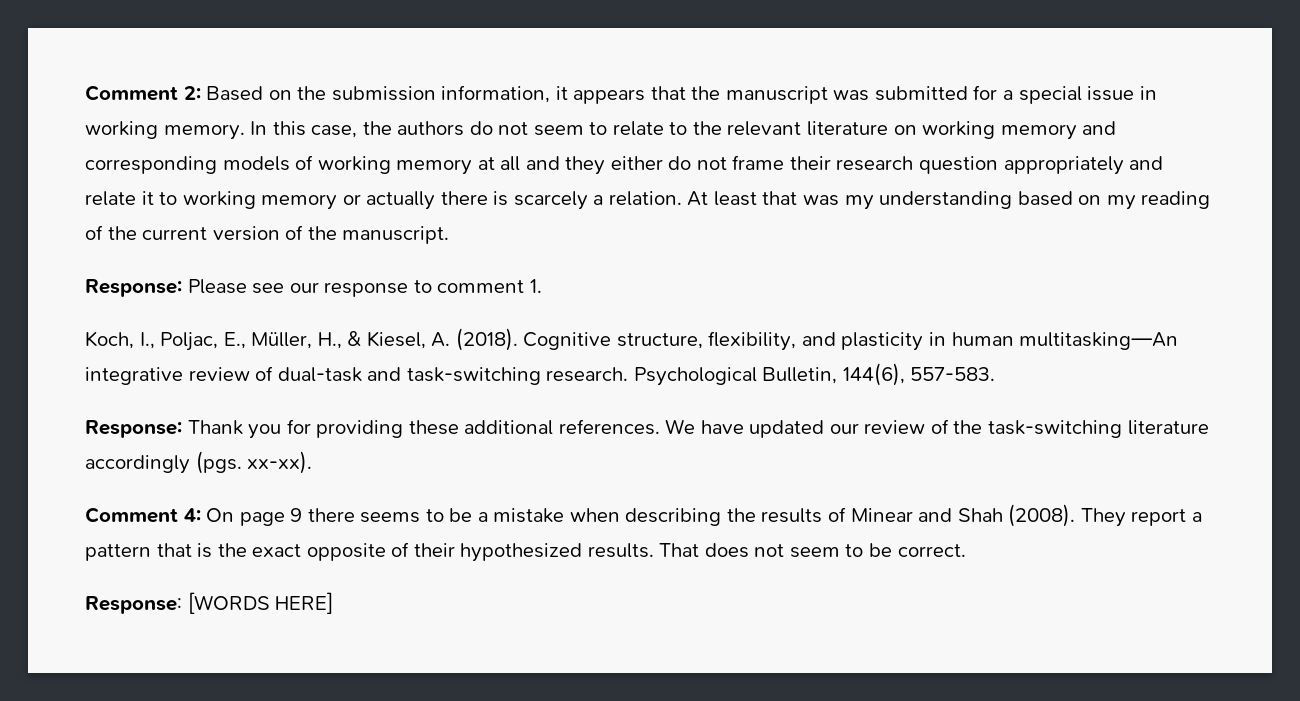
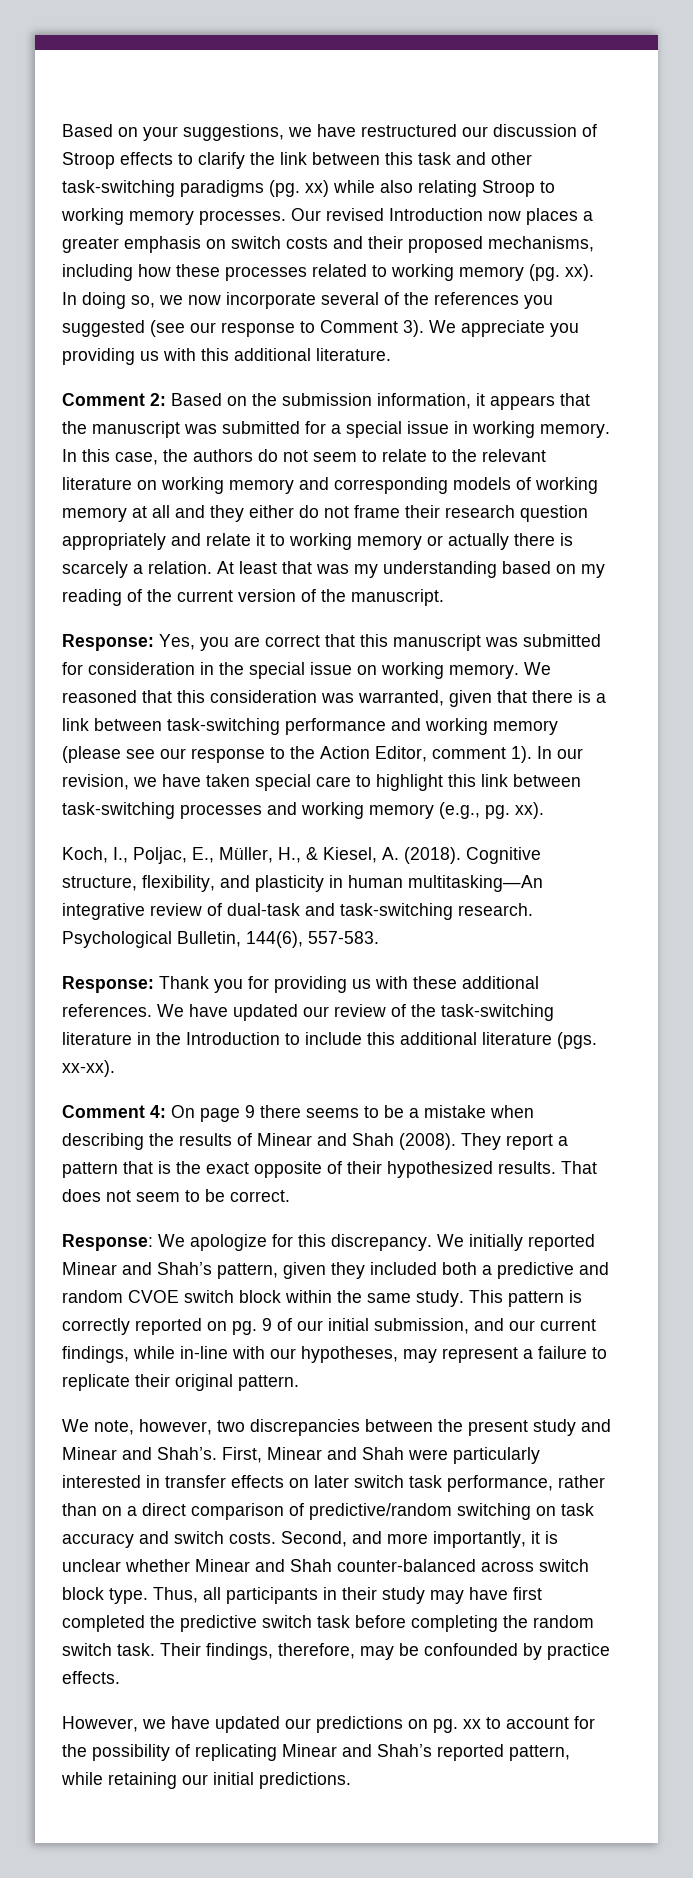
+ Based on your suggestions, we have restructured our discussion of Stroop effects to clarify the link between this task and other task-switching paradigms (pg. xx) while also relating Stroop to working memory processes. Our revised Introduction now places a greater emphasis on switch costs and their proposed mechanisms, including how these processes related to working memory (pg. xx). In doing so, we now incorporate several of the references you suggested (see our response to Comment 3). We appreciate you providing us with this additional literature.
- Response: Please see our response to comment 1.
+ Response: Yes, you are correct that this manuscript was submitted for consideration in the special issue on working memory. We reasoned that this consideration was warranted, given that there is a link between task-switching performance and working memory (please see our response to the Action Editor, comment 1). In our revision, we have taken special care to highlight this link between task-switching processes and working memory (e.g., pg. xx).
- Response: Thank you for providing these additional references.
+ Response: Thank you for providing us with these additional references.
- We have updated our review of the task-switching literature accordingly (pgs. xx-xx).
+ We have updated our review of the task-switching literature in the Introduction to include this additional literature (pgs. xx-xx).
- Response: [WORDS HERE]
+ Response: We apologize for this discrepancy. We initially reported Minear and Shah’s pattern, given they included both a predictive and random CVOE switch block within the same study. This pattern is correctly reported on pg. 9 of our initial submission, and our current findings, while in-line with our hypotheses, may represent a failure to replicate their original pattern.
+ We note, however, two discrepancies between the present study and Minear and Shah’s. First, Minear and Shah were particularly interested in transfer effects on later switch task performance, rather than on a direct comparison of predictive/random switching on task accuracy and switch costs. Second, and more importantly, it is unclear whether Minear and Shah counter-balanced across switch block type. Thus, all participants in their study may have first completed the predictive switch task before completing the random switch task. Their findings, therefore, may be confounded by practice effects.
+ However, we have updated our predictions on pg. xx to account for the possibility of replicating Minear and Shah’s reported pattern, while retaining our initial predictions.

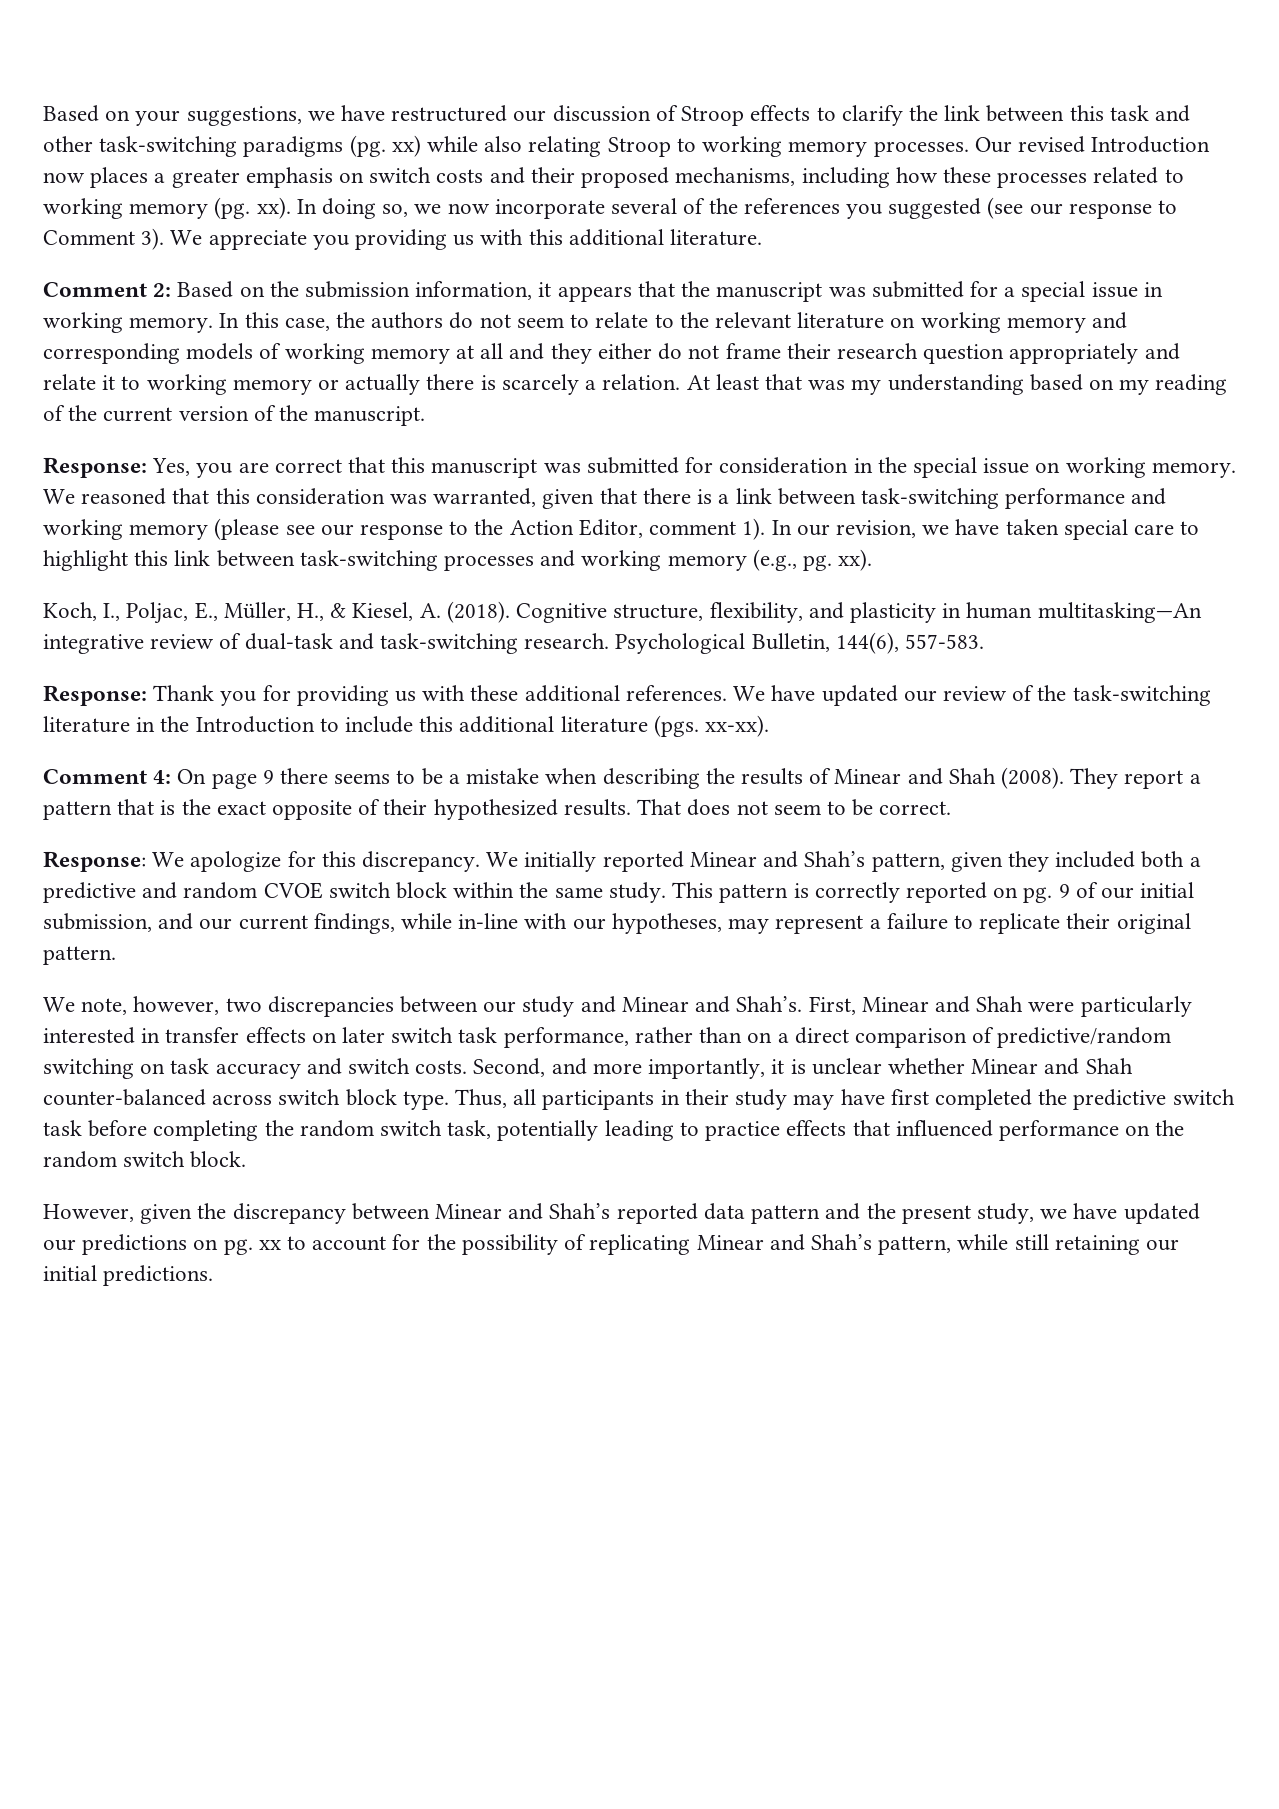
- We note, however, two discrepancies between the present study and Minear and Shah’s.
+ We note, however, two discrepancies between our study and Minear and Shah’s.
- Thus, all participants in their study may have first completed the predictive switch task before completing the random switch task. Their findings, therefore, may be confounded by practice effects.
- However, we have updated our predictions on pg. xx to account for the possibility of replicating Minear and Shah’s reported pattern, while retaining our initial predictions.
+ Thus, all participants in their study may have first completed the predictive switch task before completing the random switch task, potentially leading to practice effects that influenced performance on the random switch block.
+ However, given the discrepancy between Minear and Shah’s reported data pattern and the present study, we have updated our predictions on pg. xx to account for the possibility of replicating Minear and Shah’s pattern, while still retaining our initial predictions.

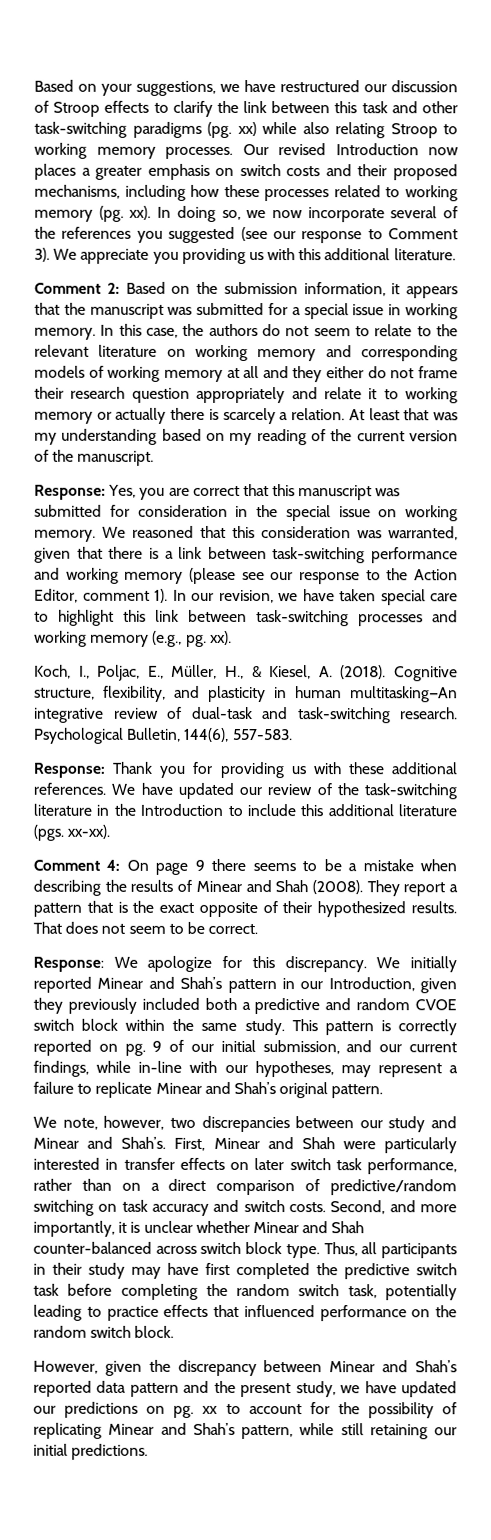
- We initially reported Minear and Shah’s pattern, given they included both a predictive and random CVOE switch block within the same study.
+ We initially reported Minear and Shah’s pattern in our Introduction, given they previously included both a predictive and random CVOE switch block within the same study.
- 9 of our initial submission, and our current findings, while in-line with our hypotheses, may represent a failure to replicate their original pattern.
+ 9 of our initial submission, and our current findings, while in-line with our hypotheses, may represent a failure to replicate Minear and Shah’s original pattern.

